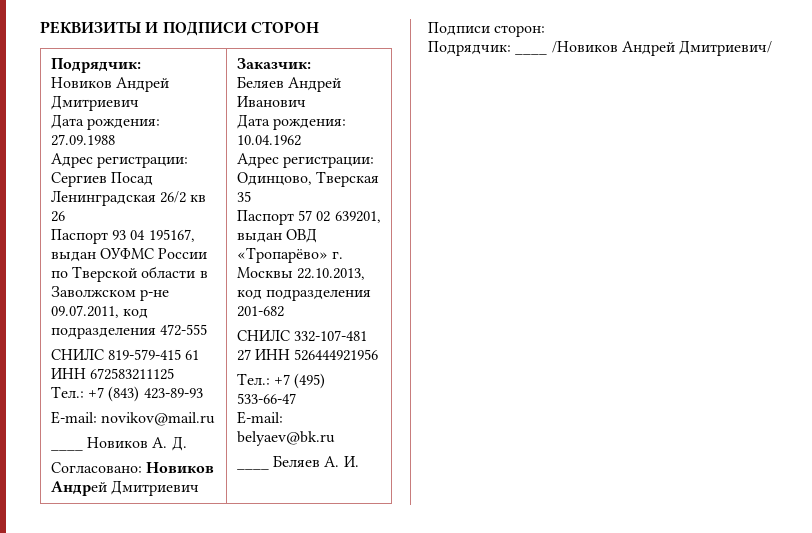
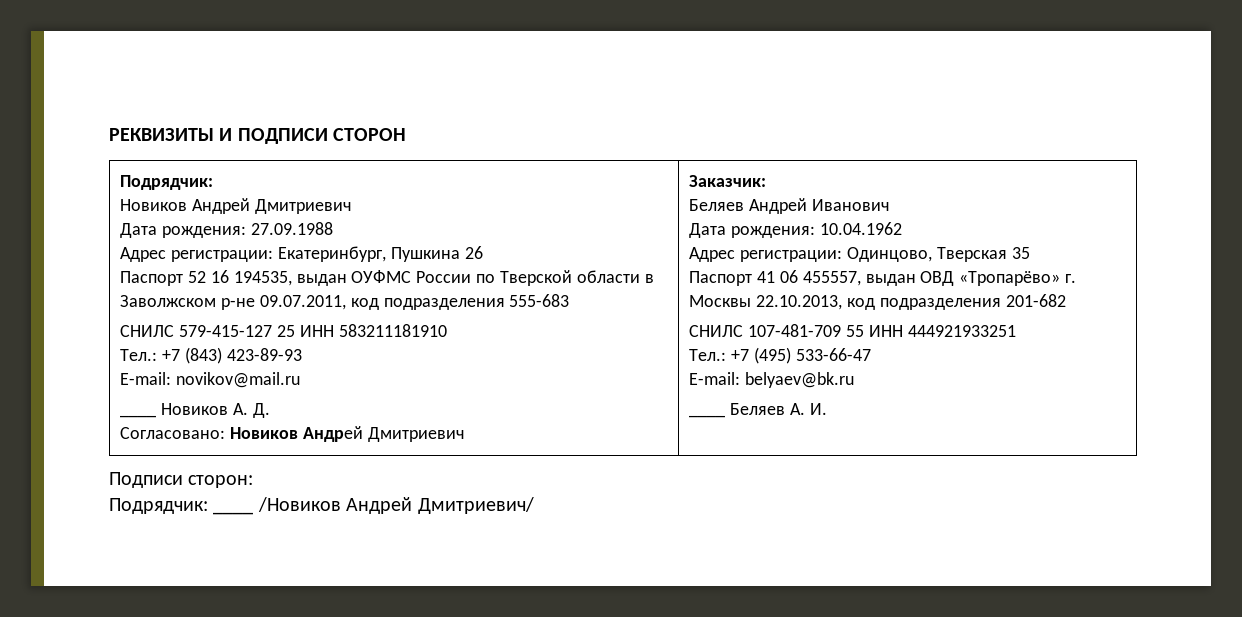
- Адрес регистрации: Сергиев Посад Ленинградская 26/2 кв 26
+ Адрес регистрации: Екатеринбург, Пушкина 26
- Паспорт 93 04 195167, выдан ОУФМС России по Тверской области в Заволжском р-не 09.07.2011, код подразделения 472-555
- СНИЛС 819-579-415 61 ИНН 672583211125
+ Паспорт 52 16 194535, выдан ОУФМС России по Тверской области в Заволжском р-не 09.07.2011, код подразделения 555-683
+ СНИЛС 579-415-127 25 ИНН 583211181910
- Паспорт 57 02 639201, выдан ОВД «Тропарёво» г. Москвы 22.10.2013, код подразделения 201-682
+ Паспорт 41 06 455557, выдан ОВД «Тропарёво» г. Москвы 22.10.2013, код подразделения 201-682
- СНИЛС 332-107-481 27 ИНН 526444921956
+ СНИЛС 107-481-709 55 ИНН 444921933251

